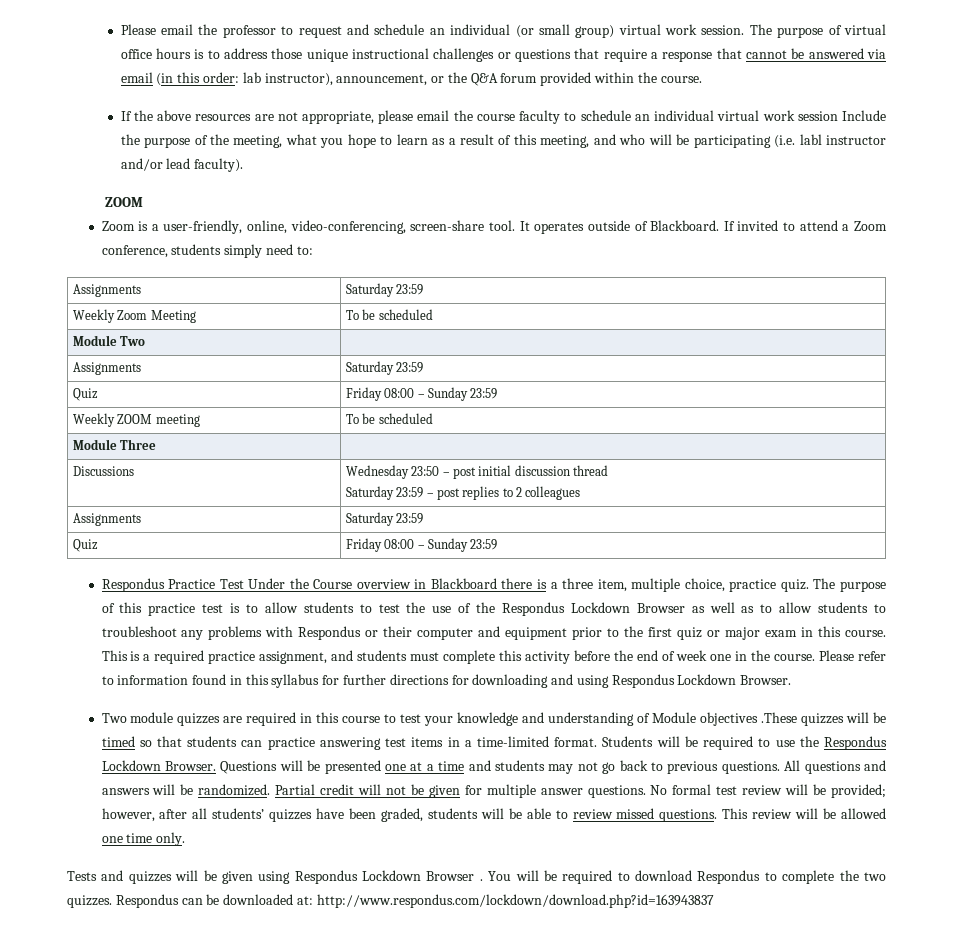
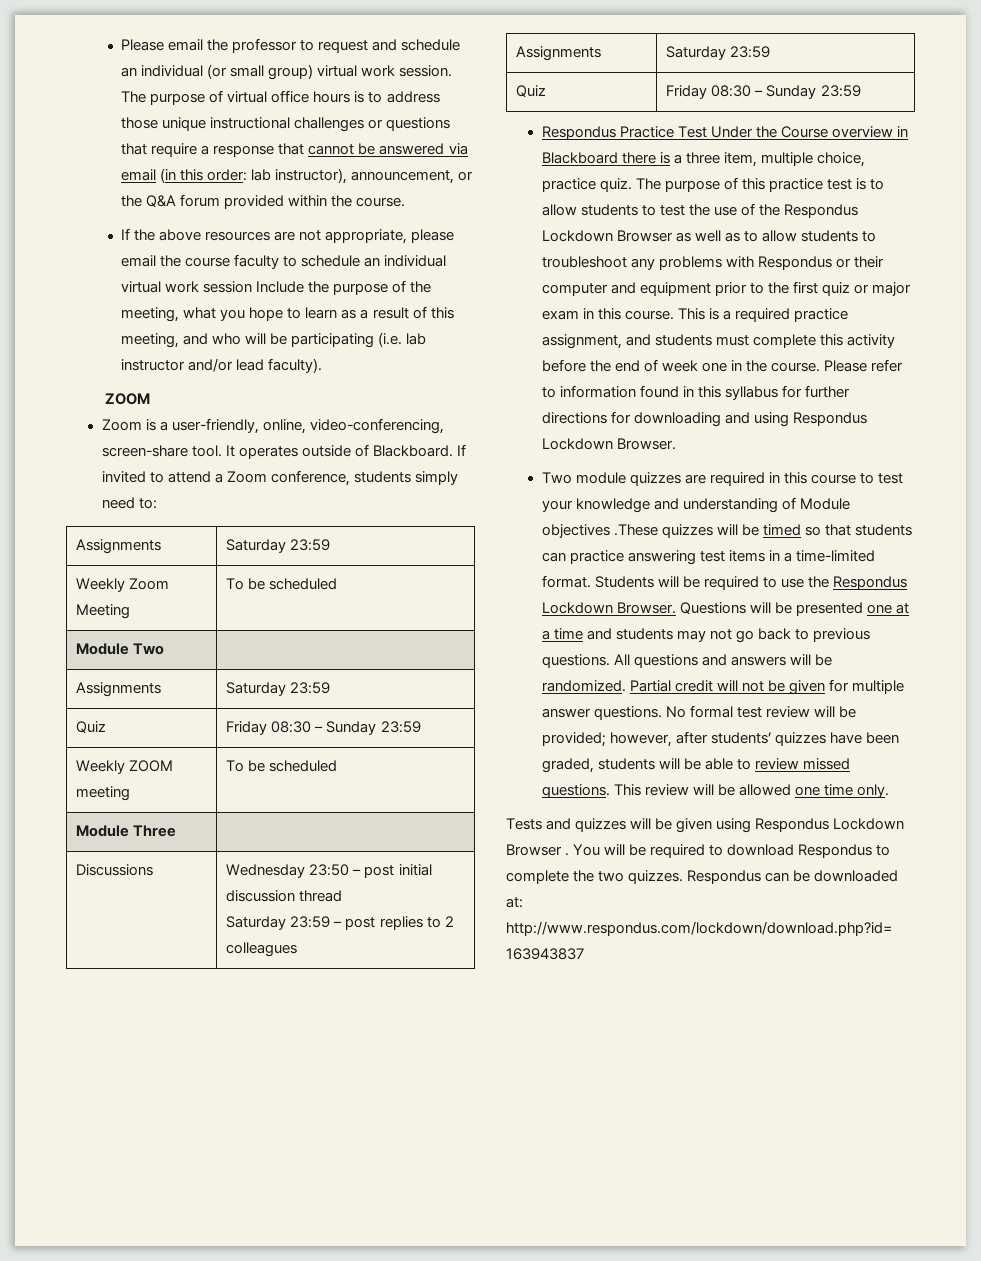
- If the above resources are not appropriate, please email the course faculty to schedule an individual virtual work session Include the purpose of the meeting, what you hope to learn as a result of this meeting, and who will be participating (i.e. labl instructor and/or lead faculty).
+ If the above resources are not appropriate, please email the course faculty to schedule an individual virtual work session Include the purpose of the meeting, what you hope to learn as a result of this meeting, and who will be participating (i.e. lab instructor and/or lead faculty).
  Module Two |
  Assignments | Saturday 23:59
- Quiz | Friday 08:00 – Sunday 23:59
+ Quiz | Friday 08:30 – Sunday 23:59
  Discussions | Wednesday 23:50 – post initial discussion thread
  Saturday 23:59 – post replies to 2 colleagues
  Assignments | Saturday 23:59
- Quiz | Friday 08:00 – Sunday 23:59
+ Quiz | Friday 08:30 – Sunday 23:59
- No formal test review will be provided; however, after all students’ quizzes have been graded, students will be able to review missed questions.
+ No formal test review will be provided; however, after students’ quizzes have been graded, students will be able to review missed questions.

